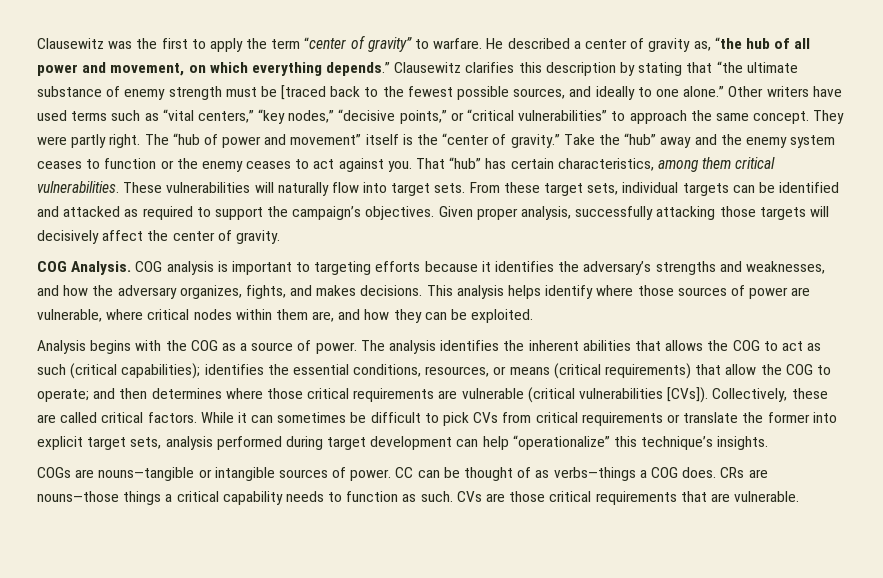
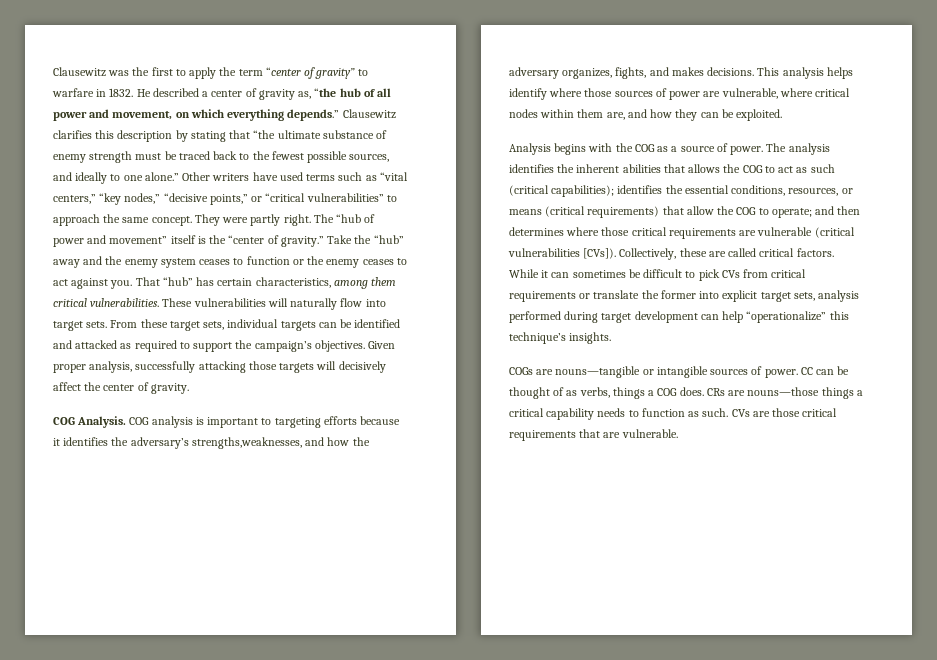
- Clausewitz was the first to apply the term “center of gravity” to warfare.
+ Clausewitz was the first to apply the term “center of gravity” to warfare in 1832.
- Clausewitz clarifies this description by stating that “the ultimate substance of enemy strength must be [traced back to the fewest possible sources, and ideally to one alone.”
+ Clausewitz clarifies this description by stating that “the ultimate substance of enemy strength must be traced back to the fewest possible sources, and ideally to one alone.”
- COG analysis is important to targeting efforts because it identifies the adversary’s strengths and weaknesses, and how the adversary organizes, fights, and makes decisions.
+ COG analysis is important to targeting efforts because it identifies the adversary’s strengths,weaknesses, and how the adversary organizes, fights, and makes decisions.
- CC can be thought of as verbs—things a COG does.
+ CC can be thought of as verbs, things a COG does.

